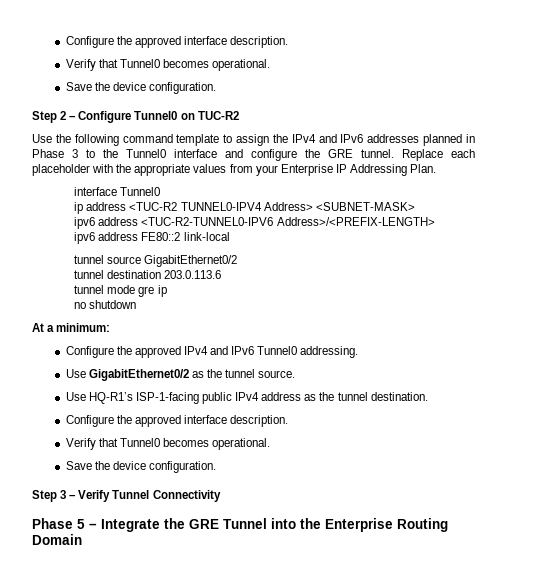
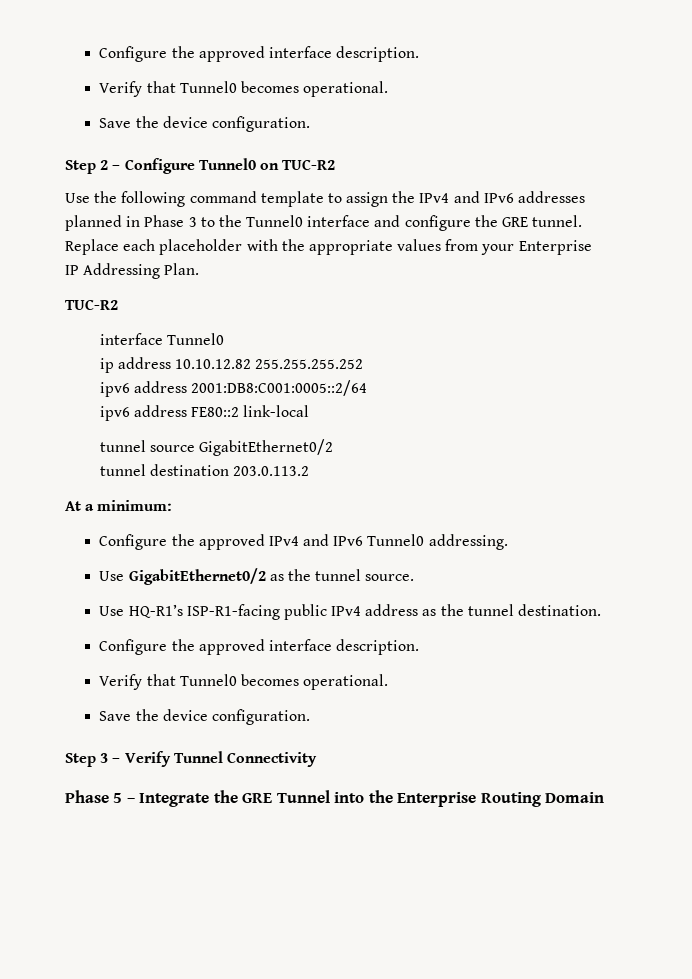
  Replace each placeholder with the appropriate values from your Enterprise IP Addressing Plan.
+ TUC-R2
- ip address <TUC-R2 TUNNEL0-IPV4 Address> <SUBNET-MASK>
- ipv6 address <TUC-R2-TUNNEL0-IPV6 Address>/<PREFIX-LENGTH>
+ ip address 10.10.12.82 255.255.255.252
+ ipv6 address 2001:DB8:C001:0005::2/64
- tunnel destination 203.0.113.6
- tunnel mode gre ip
- no shutdown
+ tunnel destination 203.0.113.2
- Use HQ-R1’s ISP-1-facing public IPv4 address as the tunnel destination.
+ Use HQ-R1’s ISP-R1-facing public IPv4 address as the tunnel destination.

